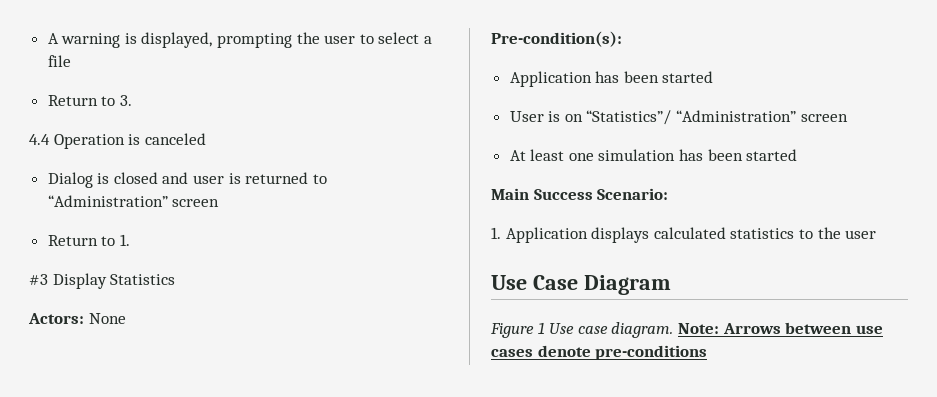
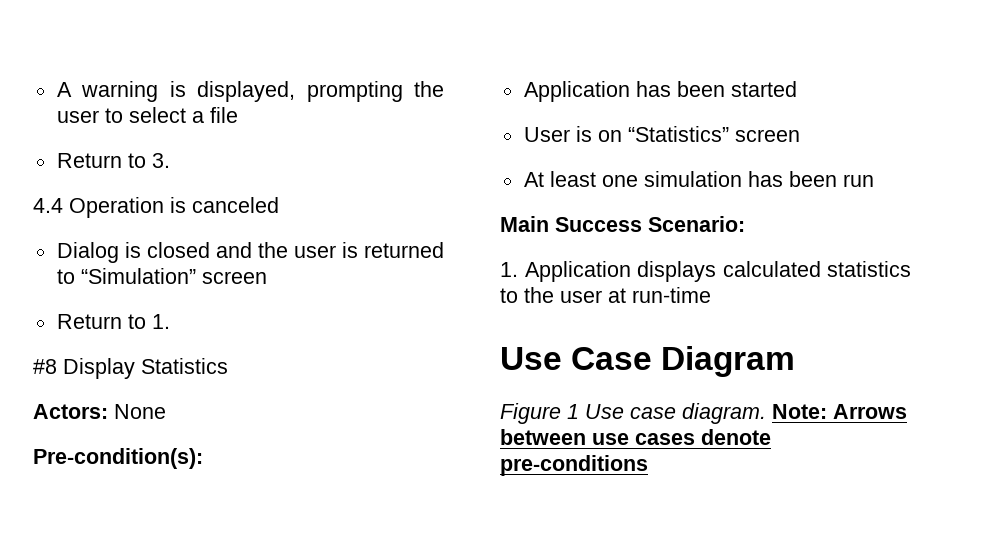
- Dialog is closed and user is returned to “Administration” screen
+ Dialog is closed and the user is returned to “Simulation” screen
- #3 Display Statistics
+ #8 Display Statistics
- User is on “Statistics”/ “Administration” screen
+ User is on “Statistics” screen
- At least one simulation has been started
+ At least one simulation has been run
- 1. Application displays calculated statistics to the user
+ 1. Application displays calculated statistics to the user at run-time

